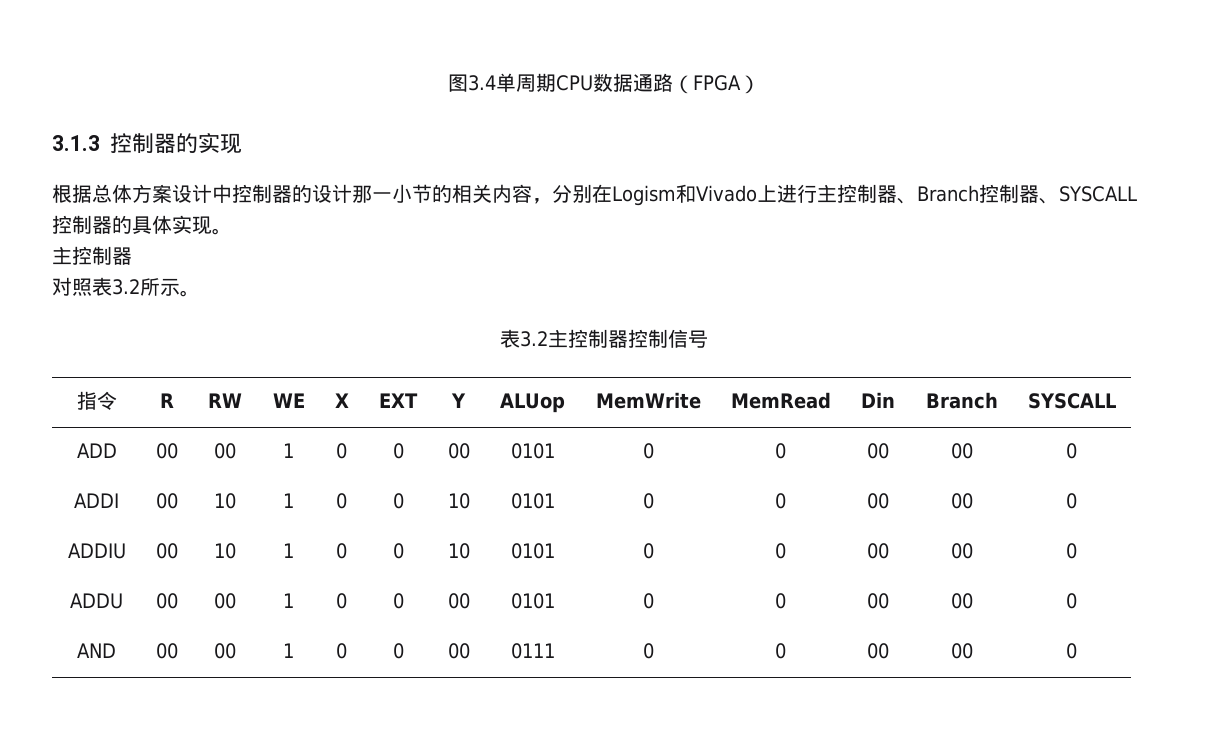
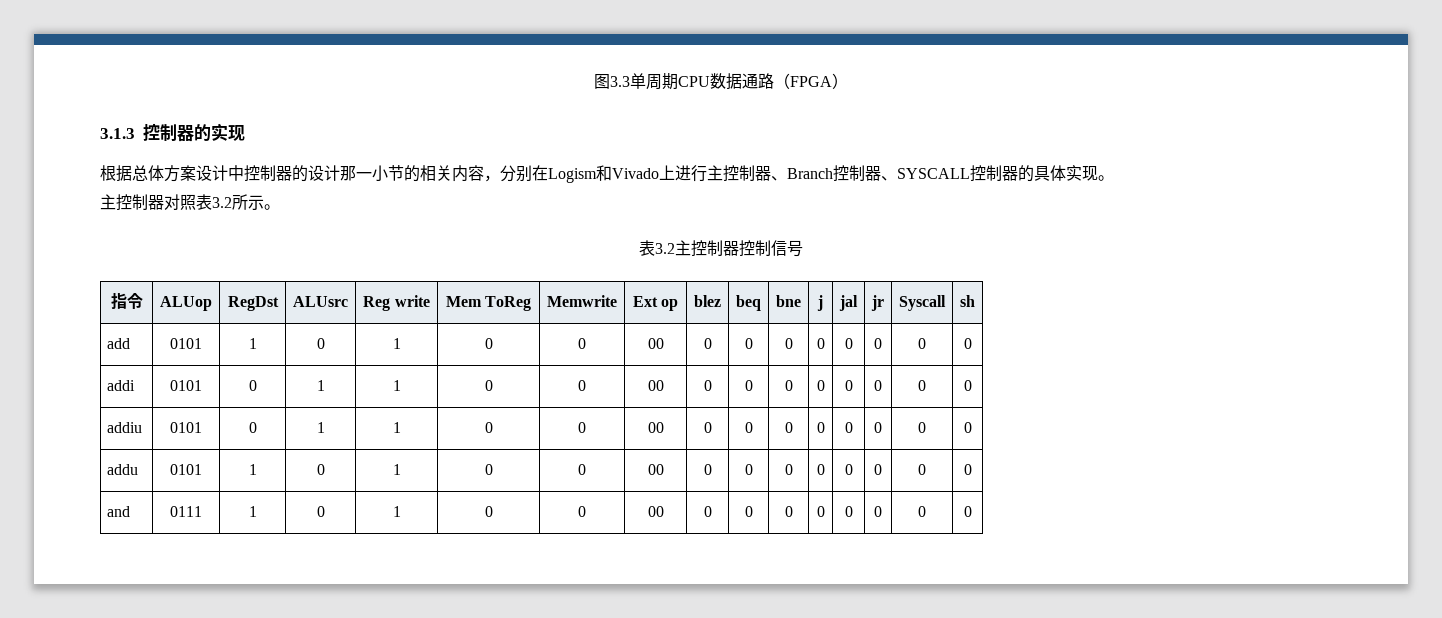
- 图3.4单周期CPU数据通路（FPGA）
+ 图3.3单周期CPU数据通路（FPGA）
  根据总体方案设计中控制器的设计那一小节的相关内容，分别在Logism和Vivado上进行主控制器、Branch控制器、SYSCALL控制器的具体实现。
- 主控制器
- 对照表3.2所示。
+ 主控制器对照表3.2所示。
- 指令 | R | RW | WE | X | EXT | Y | ALUop | MemWrite | MemRead | Din | Branch | SYSCALL
- ADD | 00 | 00 | 1 | 0 | 0 | 00 | 0101 | 0 | 0 | 00 | 00 | 0
- ADDI | 00 | 10 | 1 | 0 | 0 | 10 | 0101 | 0 | 0 | 00 | 00 | 0
- ADDIU | 00 | 10 | 1 | 0 | 0 | 10 | 0101 | 0 | 0 | 00 | 00 | 0
- ADDU | 00 | 00 | 1 | 0 | 0 | 00 | 0101 | 0 | 0 | 00 | 00 | 0
- AND | 00 | 00 | 1 | 0 | 0 | 00 | 0111 | 0 | 0 | 00 | 00 | 0
+ 指令 | ALUop | RegDst | ALUsrc | Reg write | Mem ToReg | Memwrite | Ext op | blez | beq | bne | j | jal | jr | Syscall | sh
+ add | 0101 | 1 | 0 | 1 | 0 | 0 | 00 | 0 | 0 | 0 | 0 | 0 | 0 | 0 | 0
+ addi | 0101 | 0 | 1 | 1 | 0 | 0 | 00 | 0 | 0 | 0 | 0 | 0 | 0 | 0 | 0
+ addiu | 0101 | 0 | 1 | 1 | 0 | 0 | 00 | 0 | 0 | 0 | 0 | 0 | 0 | 0 | 0
+ addu | 0101 | 1 | 0 | 1 | 0 | 0 | 00 | 0 | 0 | 0 | 0 | 0 | 0 | 0 | 0
+ and | 0111 | 1 | 0 | 1 | 0 | 0 | 00 | 0 | 0 | 0 | 0 | 0 | 0 | 0 | 0

